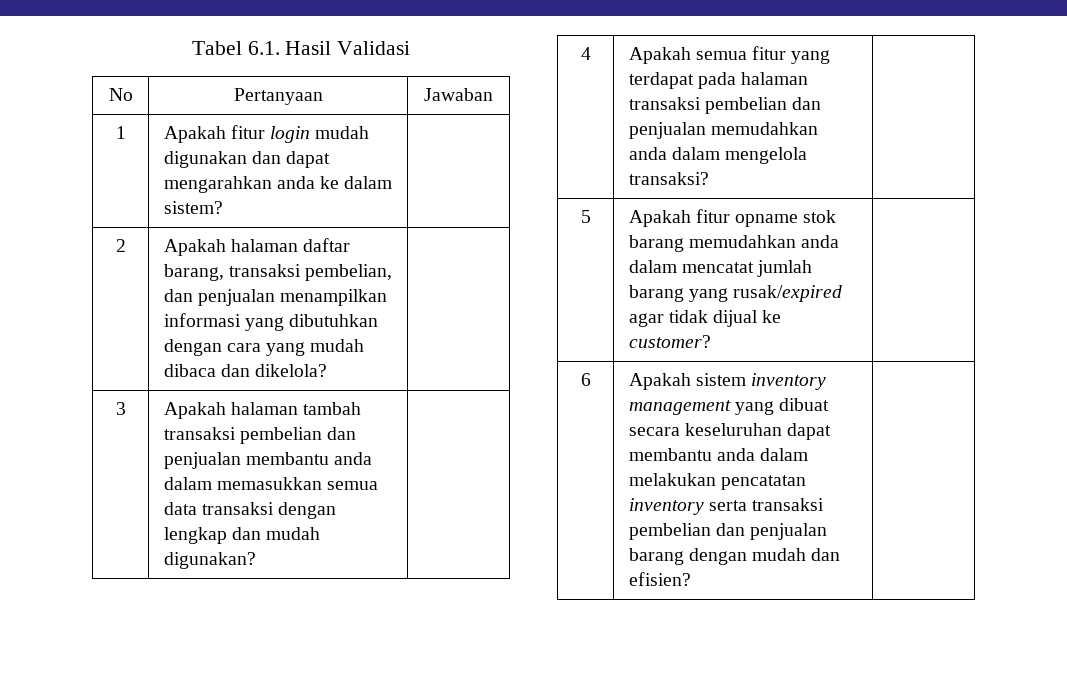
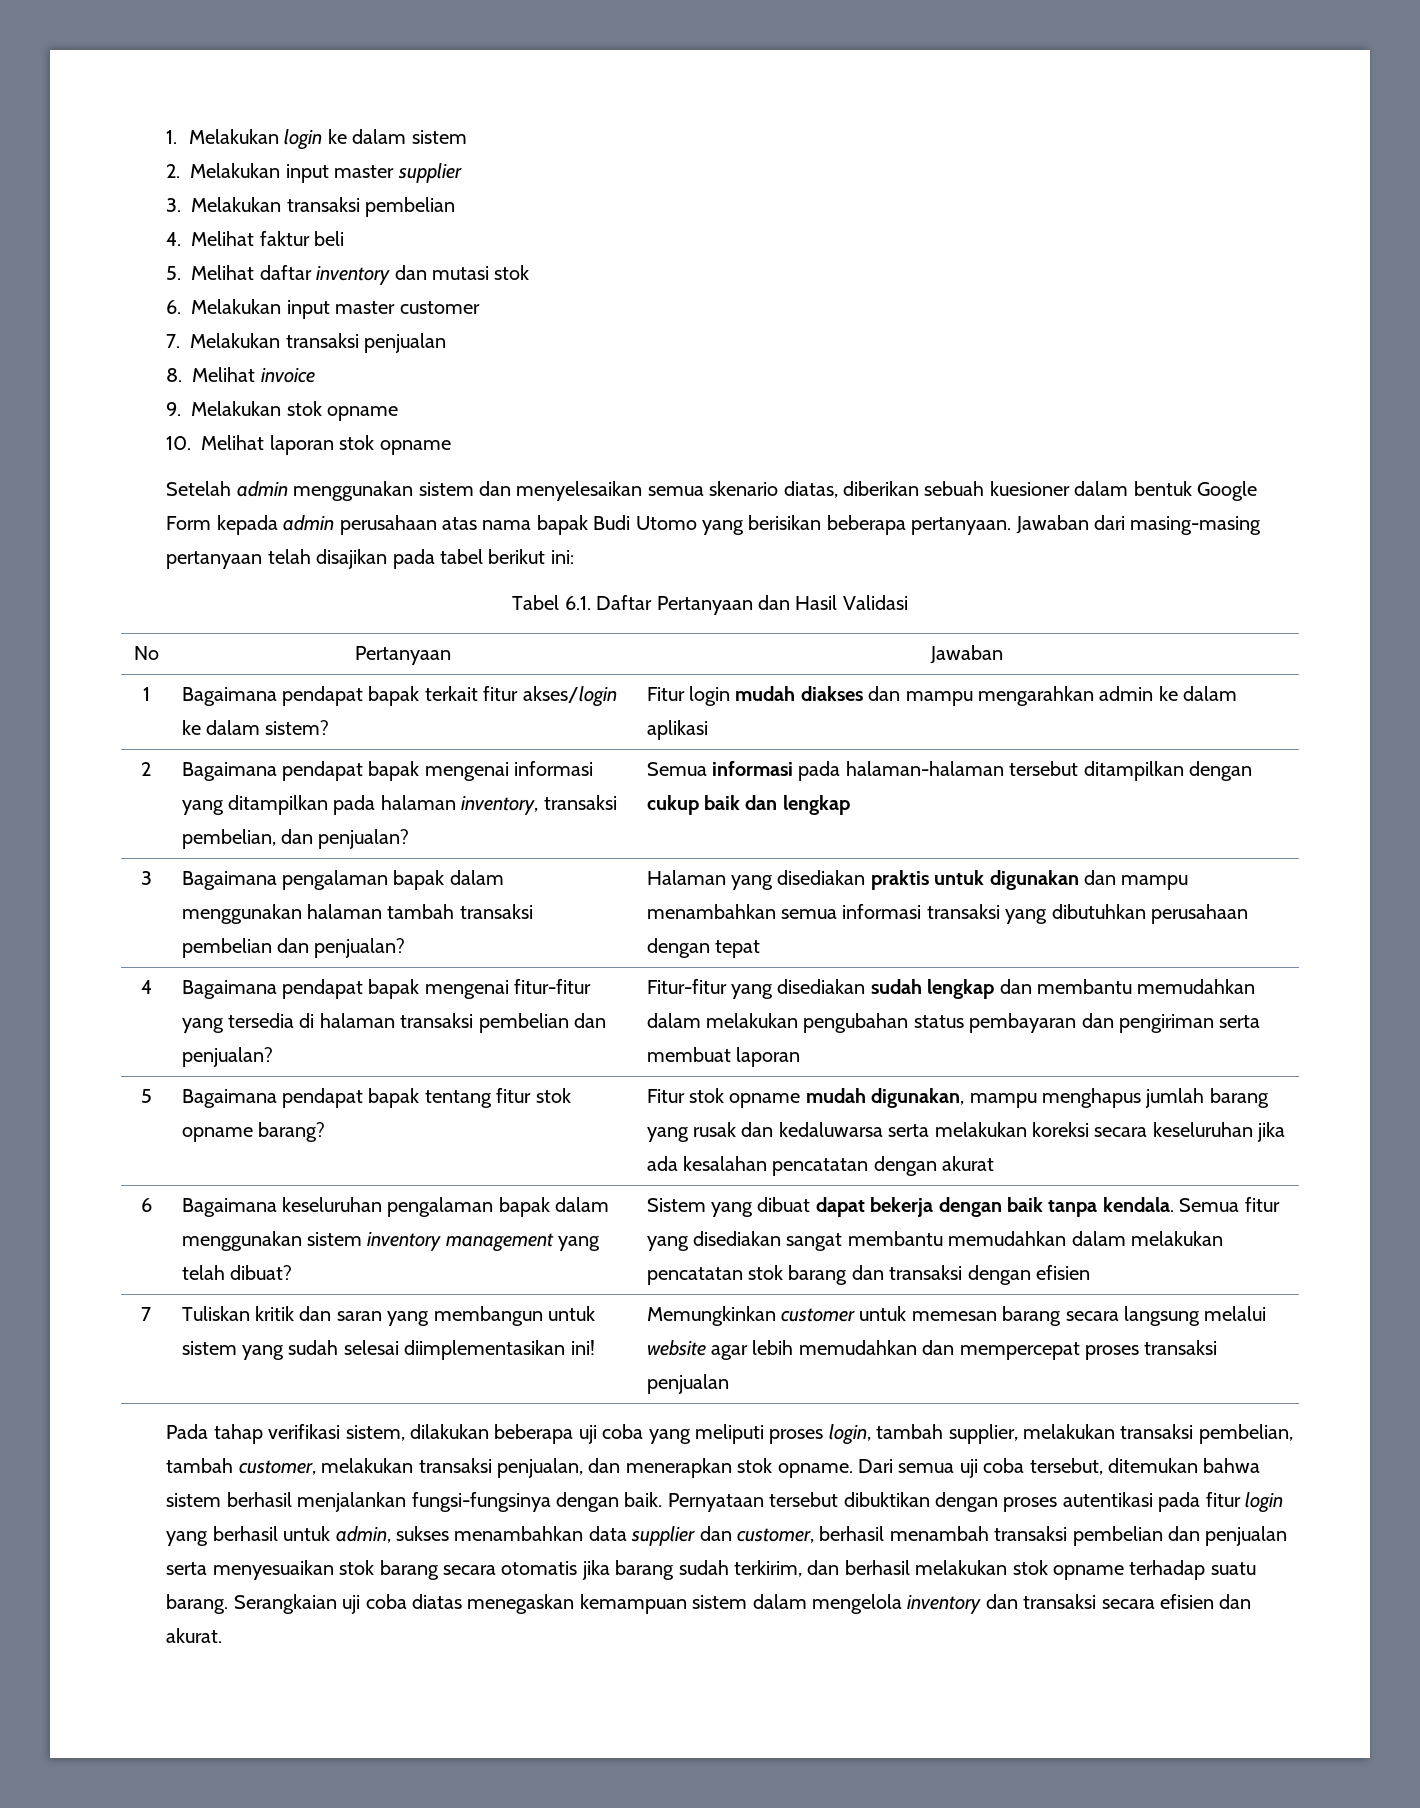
- Tabel 6.1. Hasil Validasi
+ 1. Melakukan login ke dalam sistem
+ 2. Melakukan input master supplier
+ 3. Melakukan transaksi pembelian
+ 4. Melihat faktur beli
+ 5. Melihat daftar inventory dan mutasi stok
+ 6. Melakukan input master customer
+ 7. Melakukan transaksi penjualan
+ 8. Melihat invoice
+ 9. Melakukan stok opname
+ 10. Melihat laporan stok opname
+ Setelah admin menggunakan sistem dan menyelesaikan semua skenario diatas, diberikan sebuah kuesioner dalam bentuk Google Form kepada admin perusahaan atas nama bapak Budi Utomo yang berisikan beberapa pertanyaan. Jawaban dari masing-masing pertanyaan telah disajikan pada tabel berikut ini:
+ Tabel 6.1. Daftar Pertanyaan dan Hasil Validasi
- 1 | Apakah fitur login mudah digunakan dan dapat mengarahkan anda ke dalam sistem? |
- 2 | Apakah halaman daftar barang, transaksi pembelian, dan penjualan menampilkan informasi yang dibutuhkan dengan cara yang mudah dibaca dan dikelola? |
- 3 | Apakah halaman tambah transaksi pembelian dan penjualan membantu anda dalam memasukkan semua data transaksi dengan lengkap dan mudah digunakan? |
- 4 | Apakah semua fitur yang terdapat pada halaman transaksi pembelian dan penjualan memudahkan anda dalam mengelola transaksi? |
- 5 | Apakah fitur opname stok barang memudahkan anda dalam mencatat jumlah barang yang rusak/expired agar tidak dijual ke customer? |
- 6 | Apakah sistem inventory management yang dibuat secara keseluruhan dapat membantu anda dalam melakukan pencatatan inventory serta transaksi pembelian dan penjualan barang dengan mudah dan efisien? |
+ 1 | Bagaimana pendapat bapak terkait fitur akses/login ke dalam sistem? | Fitur login mudah diakses dan mampu mengarahkan admin ke dalam aplikasi
+ 2 | Bagaimana pendapat bapak mengenai informasi yang ditampilkan pada halaman inventory, transaksi pembelian, dan penjualan? | Semua informasi pada halaman-halaman tersebut ditampilkan dengan cukup baik dan lengkap
+ 3 | Bagaimana pengalaman bapak dalam menggunakan halaman tambah transaksi pembelian dan penjualan? | Halaman yang disediakan praktis untuk digunakan dan mampu menambahkan semua informasi transaksi yang dibutuhkan perusahaan dengan tepat
+ 4 | Bagaimana pendapat bapak mengenai fitur-fitur yang tersedia di halaman transaksi pembelian dan penjualan? | Fitur-fitur yang disediakan sudah lengkap dan membantu memudahkan dalam melakukan pengubahan status pembayaran dan pengiriman serta membuat laporan
+ 5 | Bagaimana pendapat bapak tentang fitur stok opname barang? | Fitur stok opname mudah digunakan, mampu menghapus jumlah barang yang rusak dan kedaluwarsa serta melakukan koreksi secara keseluruhan jika ada kesalahan pencatatan dengan akurat
+ 6 | Bagaimana keseluruhan pengalaman bapak dalam menggunakan sistem inventory management yang telah dibuat? | Sistem yang dibuat dapat bekerja dengan baik tanpa kendala. Semua fitur yang disediakan sangat membantu memudahkan dalam melakukan pencatatan stok barang dan transaksi dengan efisien
+ 7 | Tuliskan kritik dan saran yang membangun untuk sistem yang sudah selesai diimplementasikan ini! | Memungkinkan customer untuk memesan barang secara langsung melalui website agar lebih memudahkan dan mempercepat proses transaksi penjualan
+ Pada tahap verifikasi sistem, dilakukan beberapa uji coba yang meliputi proses login, tambah supplier, melakukan transaksi pembelian, tambah customer, melakukan transaksi penjualan, dan menerapkan stok opname. Dari semua uji coba tersebut, ditemukan bahwa sistem berhasil menjalankan fungsi-fungsinya dengan baik. Pernyataan tersebut dibuktikan dengan proses autentikasi pada fitur login yang berhasil untuk admin, sukses menambahkan data supplier dan customer, berhasil menambah transaksi pembelian dan penjualan serta menyesuaikan stok barang secara otomatis jika barang sudah terkirim, dan berhasil melakukan stok opname terhadap suatu barang. Serangkaian uji coba diatas menegaskan kemampuan sistem dalam mengelola inventory dan transaksi secara efisien dan akurat.

